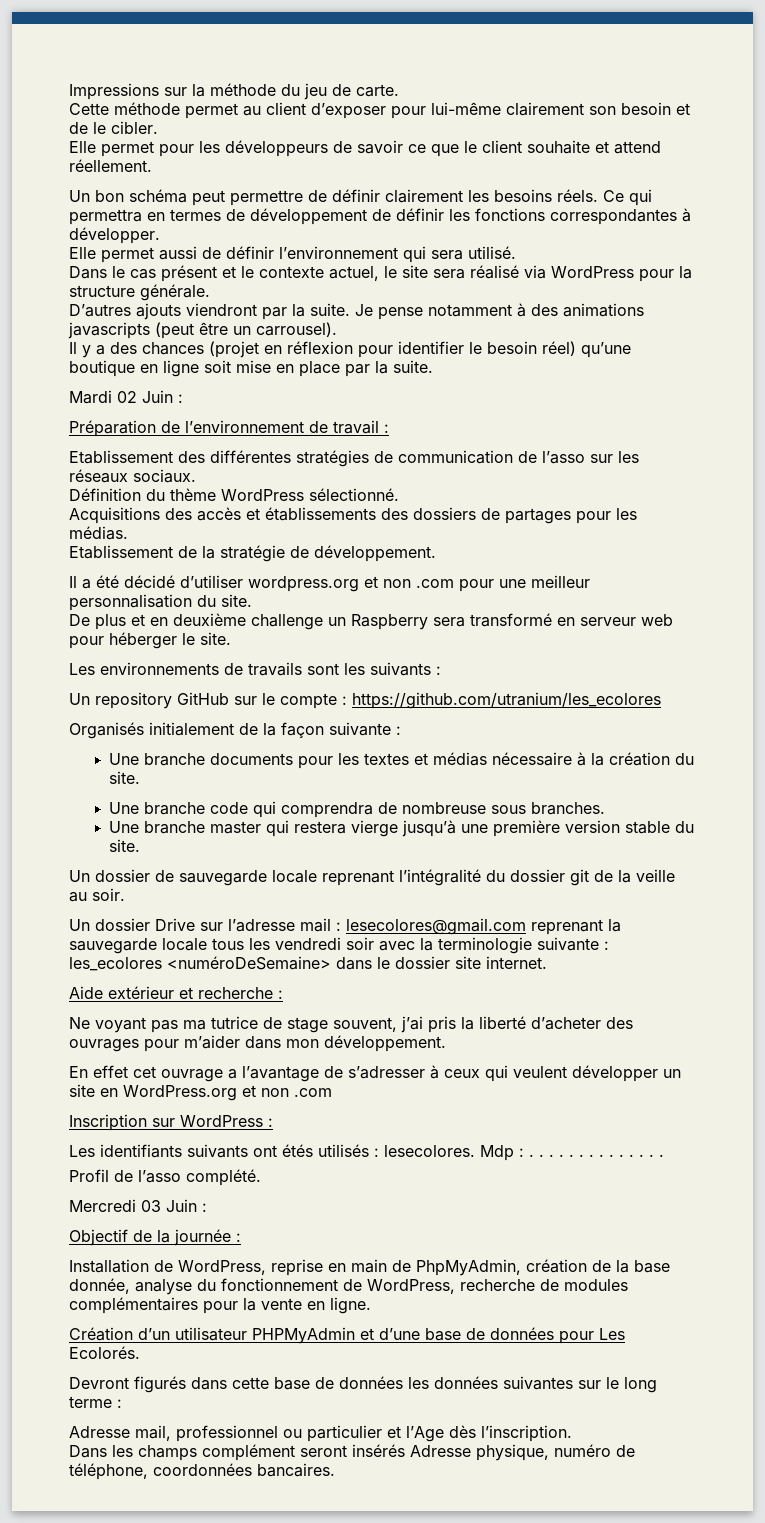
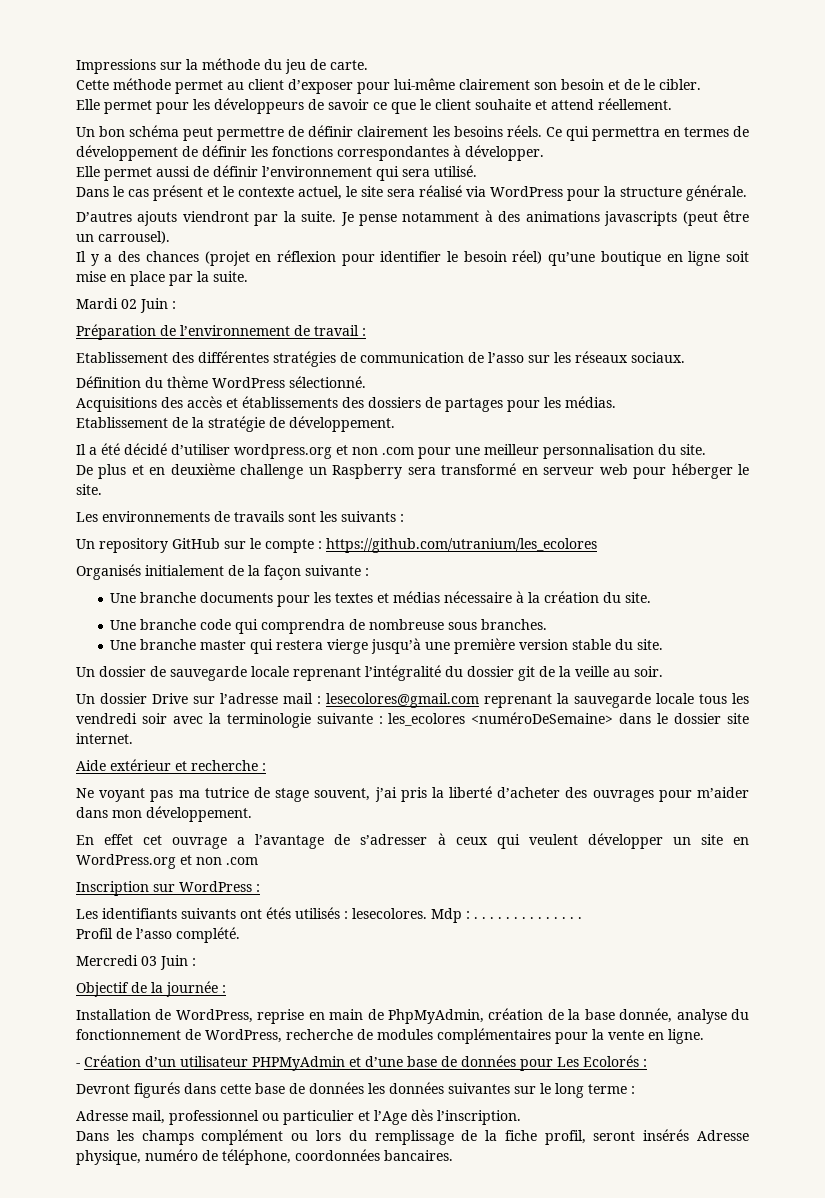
- Création d’un utilisateur PHPMyAdmin et d’une base de données pour Les Ecolorés.
+ - Création d’un utilisateur PHPMyAdmin et d’une base de données pour Les Ecolorés :
- Dans les champs complément seront insérés Adresse physique, numéro de téléphone, coordonnées bancaires.
+ Dans les champs complément ou lors du remplissage de la fiche profil, seront insérés Adresse physique, numéro de téléphone, coordonnées bancaires.

